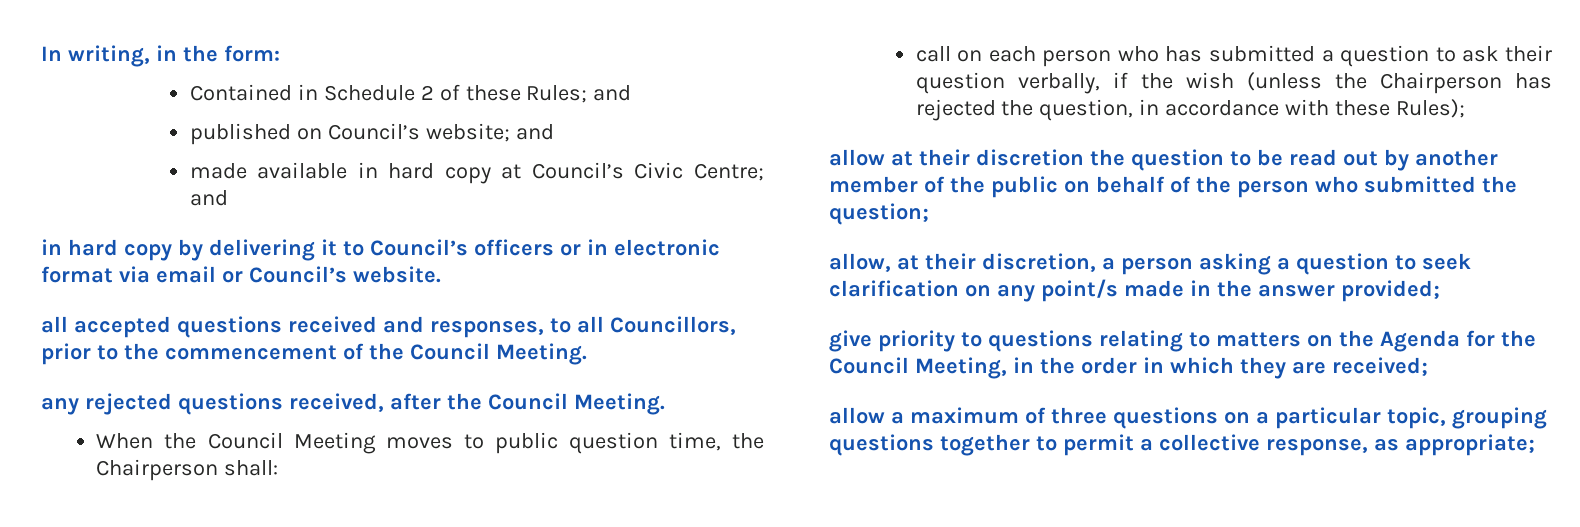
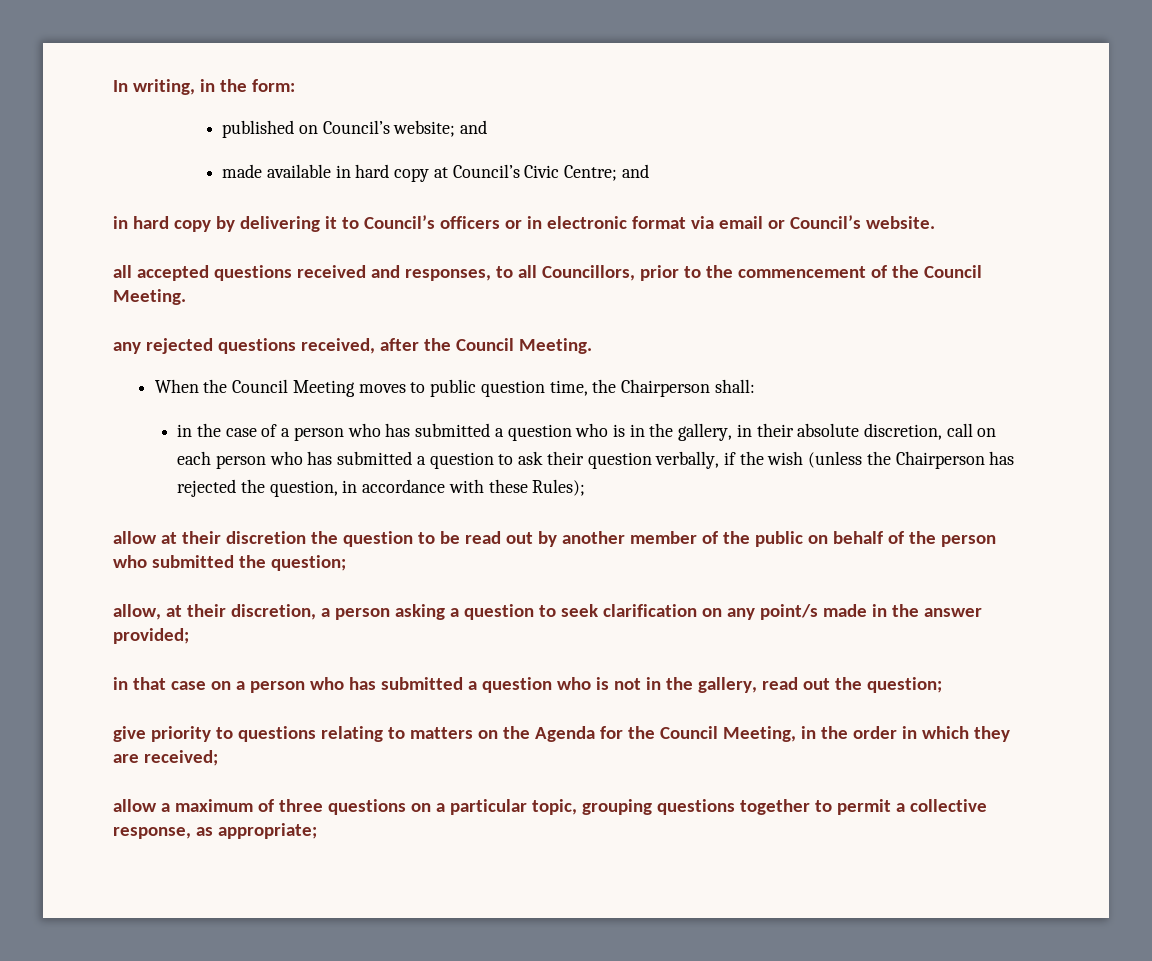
- Contained in Schedule 2 of these Rules; and
- call on each person who has submitted a question to ask their question verbally, if the wish (unless the Chairperson has rejected the question, in accordance with these Rules);
+ in the case of a person who has submitted a question who is in the gallery, in their absolute discretion, call on each person who has submitted a question to ask their question verbally, if the wish (unless the Chairperson has rejected the question, in accordance with these Rules);
+ in that case on a person who has submitted a question who is not in the gallery, read out the question;

